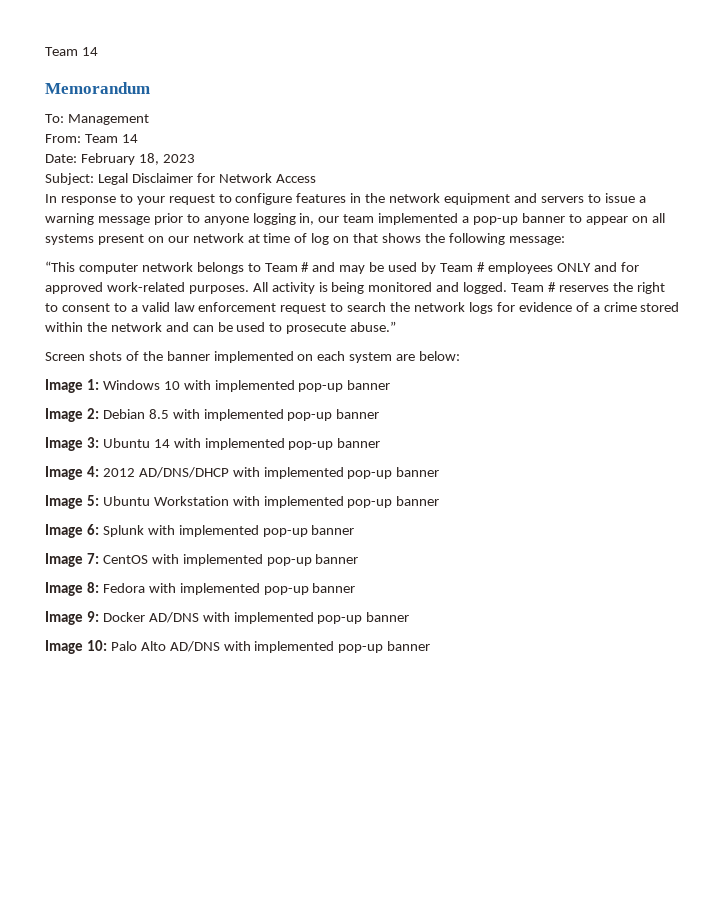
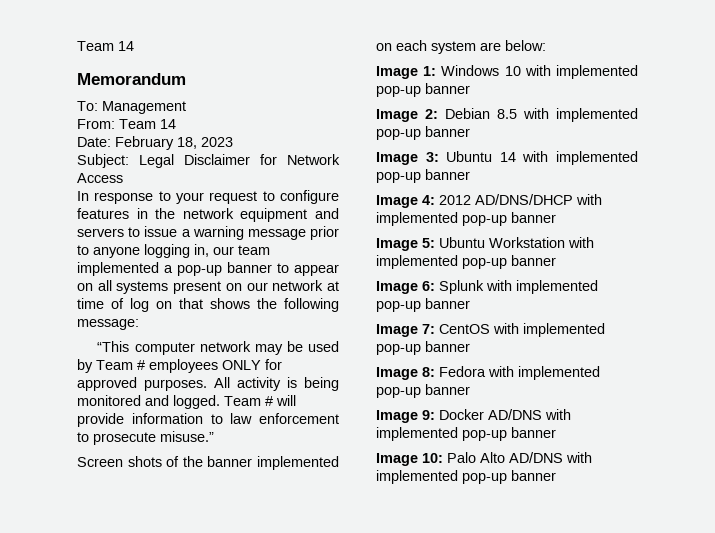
- “This computer network belongs to Team # and may be used by Team # employees ONLY and for approved work-related purposes.
+ “This computer network may be used by Team # employees ONLY for approved purposes.
- Team # reserves the right to consent to a valid law enforcement request to search the network logs for evidence of a crime stored within the network and can be used to prosecute abuse.”
+ Team # will provide information to law enforcement to prosecute misuse.”

